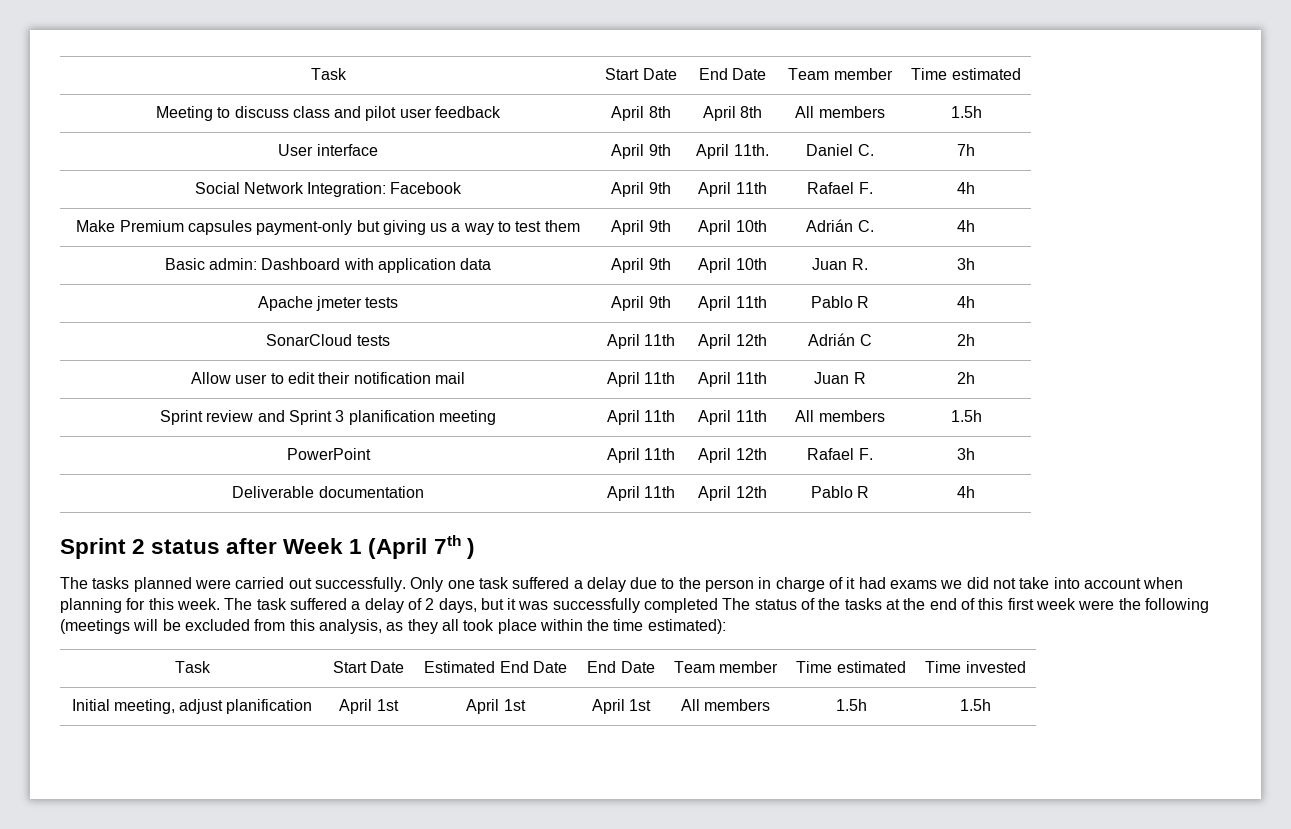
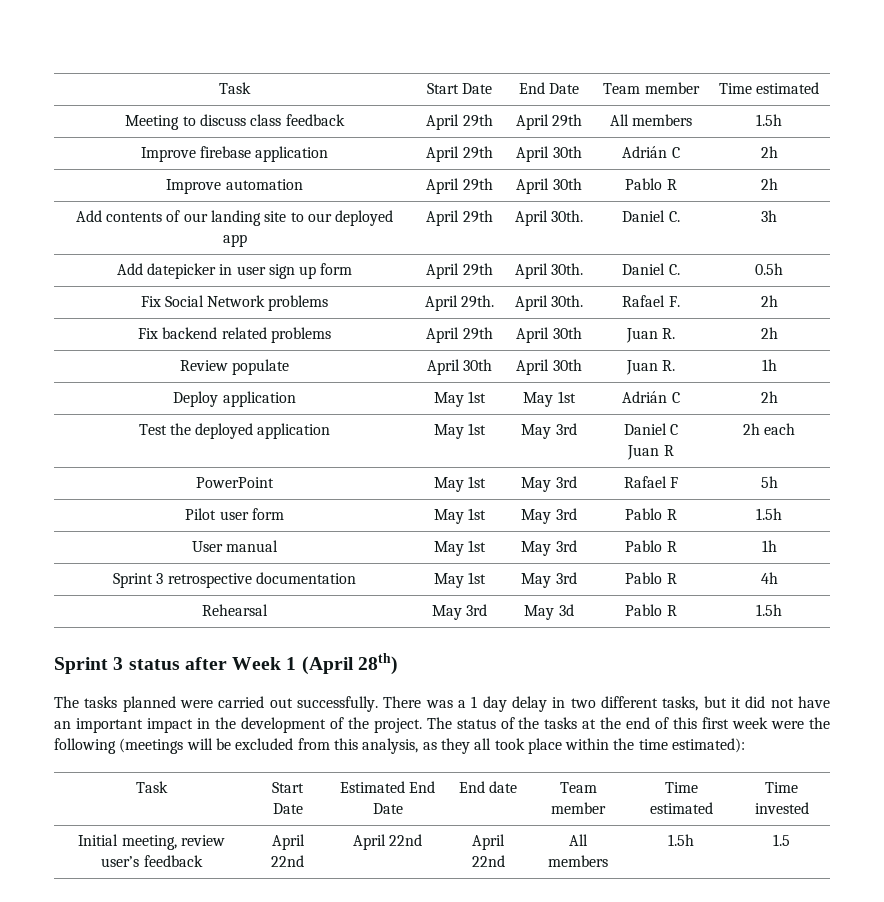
- Meeting to discuss class and pilot user feedback | April 8th | April 8th | All members | 1.5h
- User interface | April 9th | April 11th. | Daniel C. | 7h
- Social Network Integration: Facebook | April 9th | April 11th | Rafael F. | 4h
- Make Premium capsules payment-only but giving us a way to test them | April 9th | April 10th | Adrián C. | 4h
- Basic admin: Dashboard with application data | April 9th | April 10th | Juan R. | 3h
- Apache jmeter tests | April 9th | April 11th | Pablo R | 4h
- SonarCloud tests | April 11th | April 12th | Adrián C | 2h
- Allow user to edit their notification mail | April 11th | April 11th | Juan R | 2h
- Sprint review and Sprint 3 planification meeting | April 11th | April 11th | All members | 1.5h
- PowerPoint | April 11th | April 12th | Rafael F. | 3h
- Deliverable documentation | April 11th | April 12th | Pablo R | 4h
- Sprint 2 status after Week 1 (April 7th )
+ Meeting to discuss class feedback | April 29th | April 29th | All members | 1.5h
+ Improve firebase application | April 29th | April 30th | Adrián C | 2h
+ Improve automation | April 29th | April 30th | Pablo R | 2h
+ Add contents of our landing site to our deployed app | April 29th | April 30th. | Daniel C. | 3h
+ Add datepicker in user sign up form | April 29th | April 30th. | Daniel C. | 0.5h
+ Fix Social Network problems | April 29th. | April 30th. | Rafael F. | 2h
+ Fix backend related problems | April 29th | April 30th | Juan R. | 2h
+ Review populate | April 30th | April 30th | Juan R. | 1h
+ Deploy application | May 1st | May 1st | Adrián C | 2h
+ Test the deployed application | May 1st | May 3rd | Daniel C
+ Juan R | 2h each
+ PowerPoint | May 1st | May 3rd | Rafael F | 5h
+ Pilot user form | May 1st | May 3rd | Pablo R | 1.5h
+ User manual | May 1st | May 3rd | Pablo R | 1h
+ Sprint 3 retrospective documentation | May 1st | May 3rd | Pablo R | 4h
+ Rehearsal | May 3rd | May 3d | Pablo R | 1.5h
+ Sprint 3 status after Week 1 (April 28th)
- Only one task suffered a delay due to the person in charge of it had exams we did not take into account when planning for this week. The task suffered a delay of 2 days, but it was successfully completed The status of the tasks at the end of this first week were the following (meetings will be excluded from this analysis, as they all took place within the time estimated):
+ There was a 1 day delay in two different tasks, but it did not have an important impact in the development of the project. The status of the tasks at the end of this first week were the following (meetings will be excluded from this analysis, as they all took place within the time estimated):
- Task | Start Date | Estimated End Date | End Date | Team member | Time estimated | Time invested
+ Task | Start Date | Estimated End Date | End date | Team member | Time estimated | Time invested
- Initial meeting, adjust planification | April 1st | April 1st | April 1st | All members | 1.5h | 1.5h
+ Initial meeting, review user’s feedback | April 22nd | April 22nd | April 22nd | All members | 1.5h | 1.5

